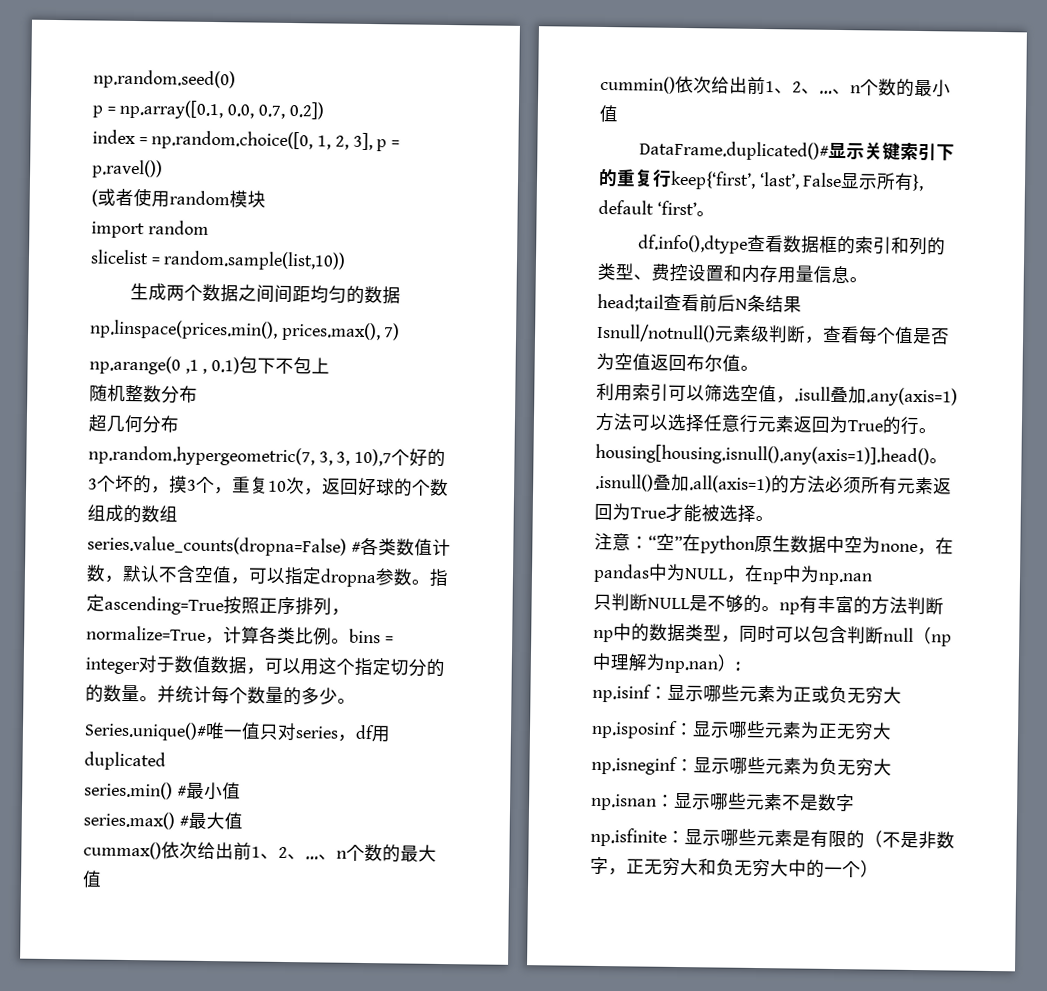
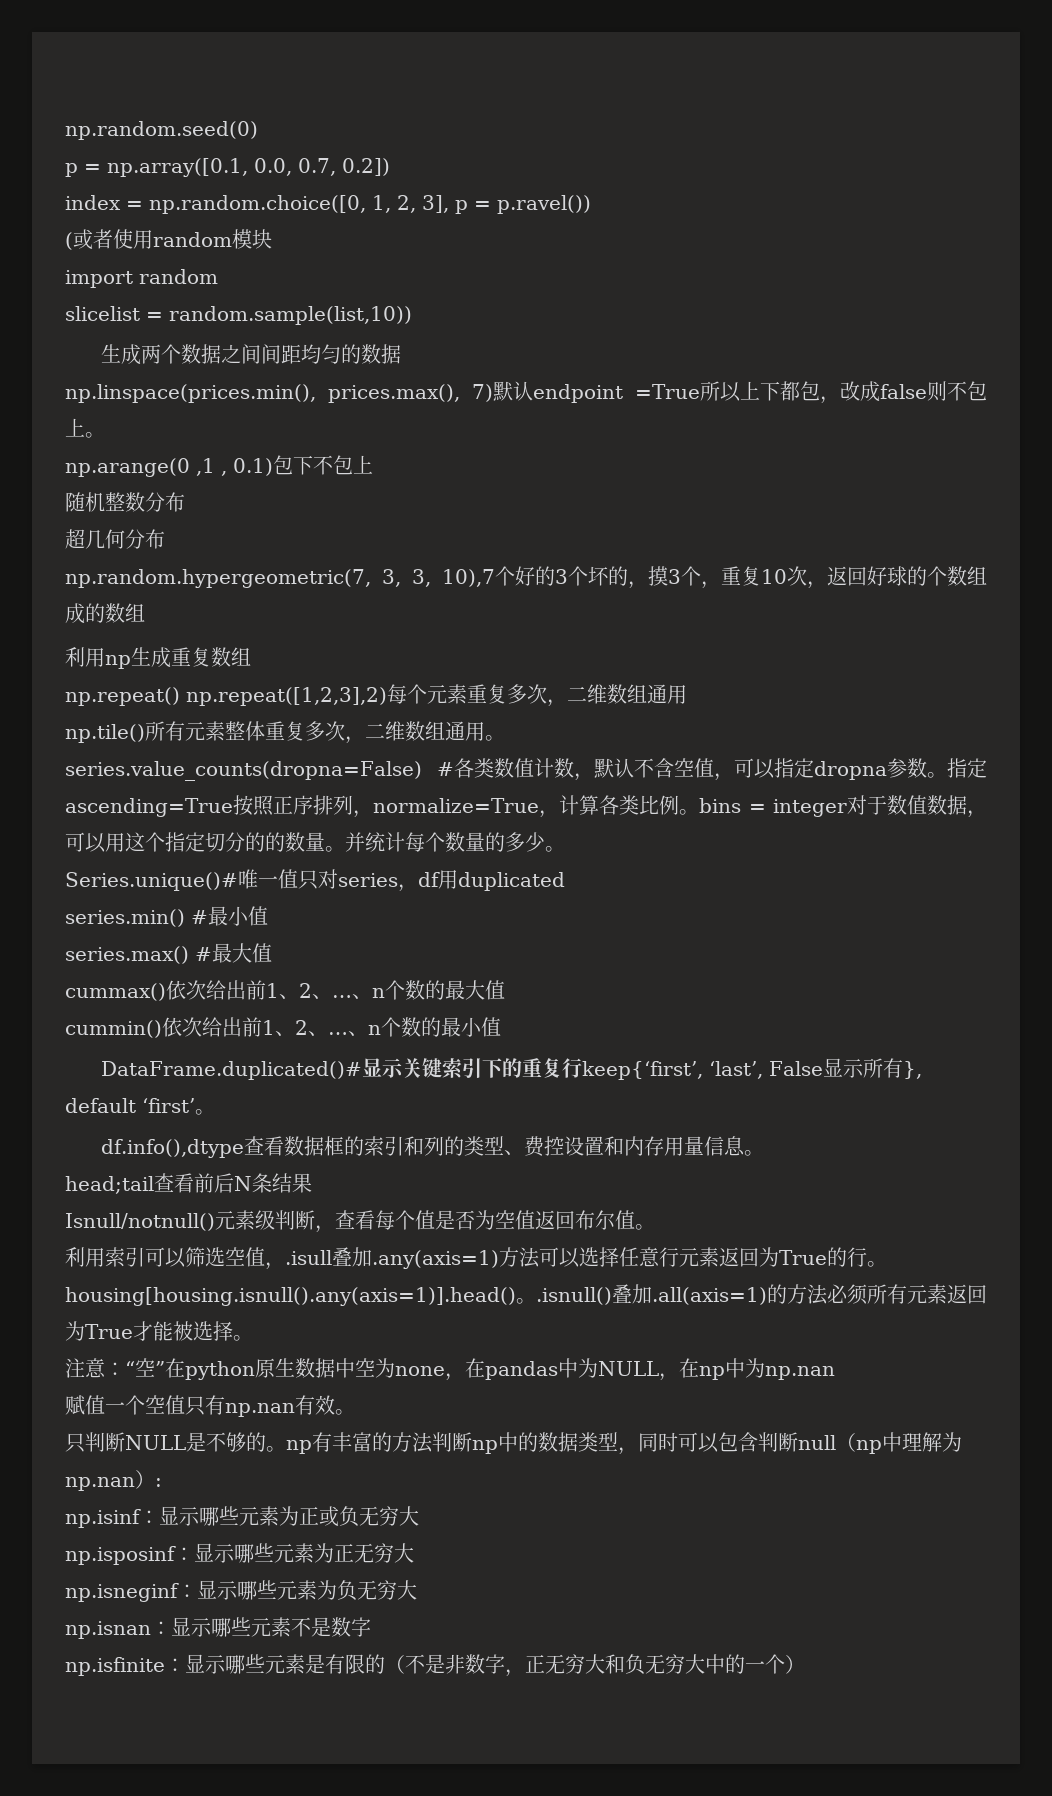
- np.linspace(prices.min(), prices.max(), 7)
+ np.linspace(prices.min(), prices.max(), 7)默认endpoint =True所以上下都包，改成false则不包上。
+ 利用np生成重复数组
+ np.repeat() np.repeat([1,2,3],2)每个元素重复多次，二维数组通用
+ np.tile()所有元素整体重复多次，二维数组通用。
+ 赋值一个空值只有np.nan有效。

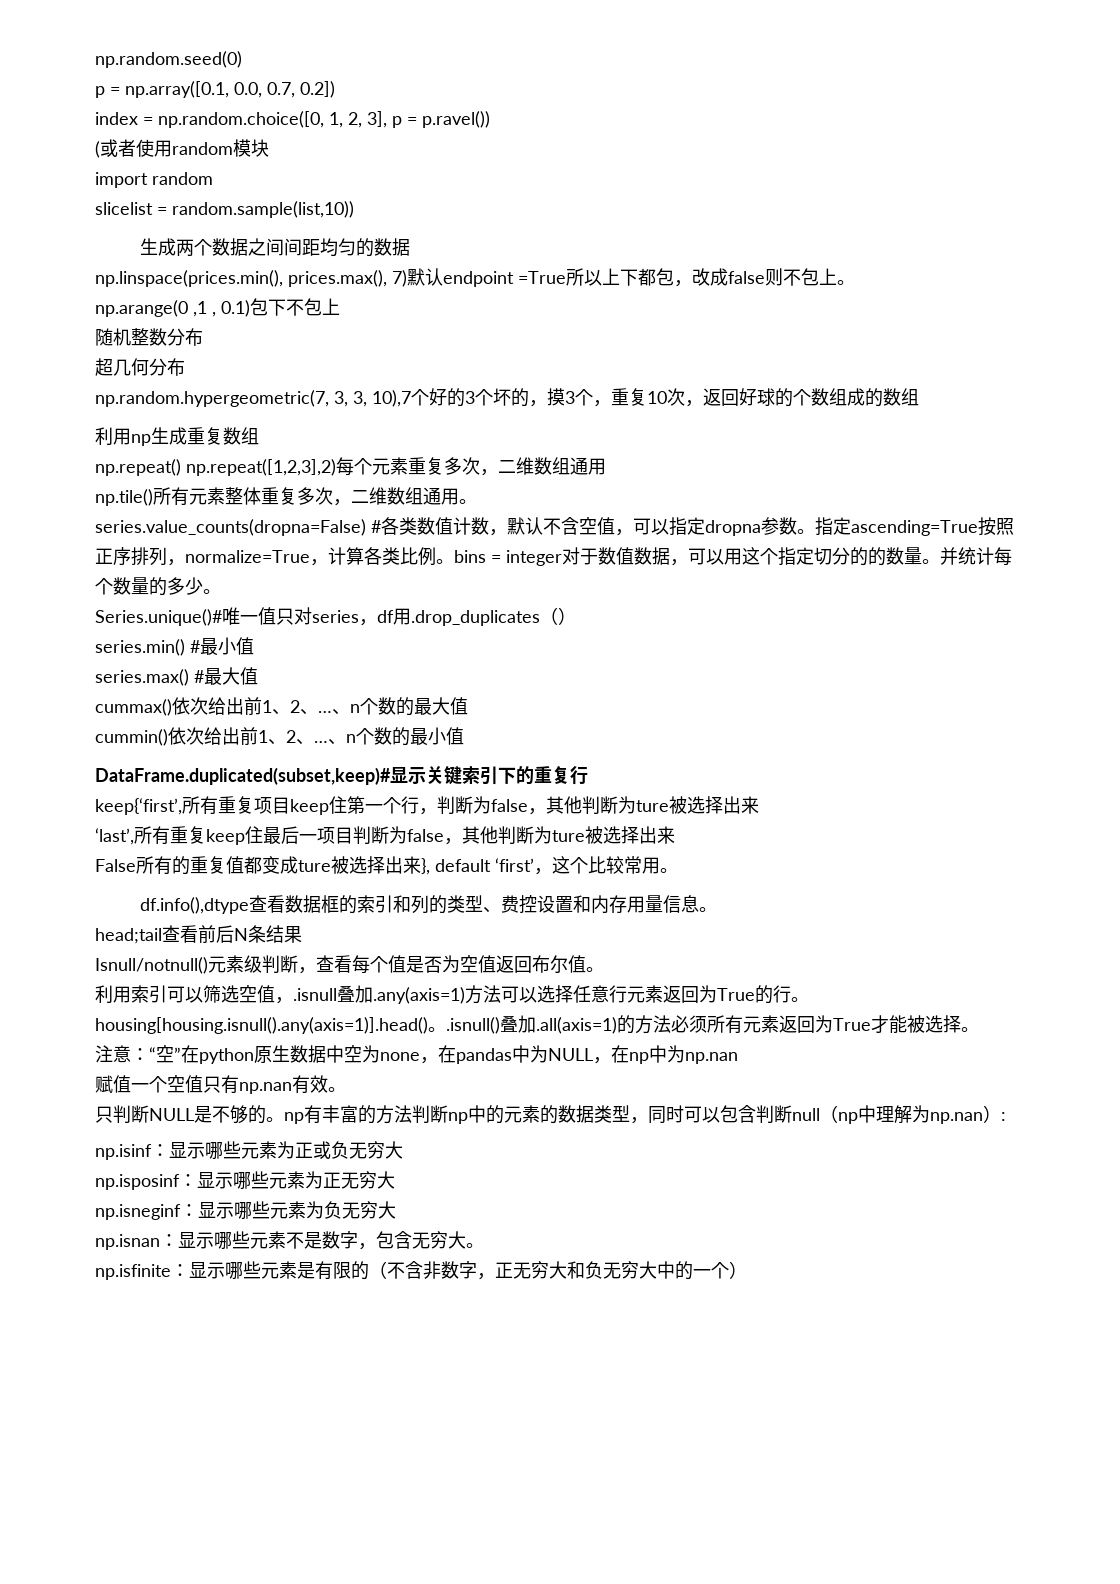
- Series.unique()#唯一值只对series，df用duplicated
+ Series.unique()#唯一值只对series，df用.drop_duplicates（）
- DataFrame.duplicated()#显示关键索引下的重复行keep{‘first’, ‘last’, False显示所有}, default ‘first’。
+ DataFrame.duplicated(subset,keep)#显示关键索引下的重复行
+ keep{‘first’,所有重复项目keep住第一个行，判断为false，其他判断为ture被选择出来
+ ‘last’,所有重复keep住最后一项目判断为false，其他判断为ture被选择出来
+ False所有的重复值都变成ture被选择出来}, default ‘first’，这个比较常用。
- 利用索引可以筛选空值，.isull叠加.any(axis=1)方法可以选择任意行元素返回为True的行。housing[housing.isnull().any(axis=1)].head()。.isnull()叠加.all(axis=1)的方法必须所有元素返回为True才能被选择。
+ 利用索引可以筛选空值，.isnull叠加.any(axis=1)方法可以选择任意行元素返回为True的行。housing[housing.isnull().any(axis=1)].head()。.isnull()叠加.all(axis=1)的方法必须所有元素返回为True才能被选择。
- 只判断NULL是不够的。np有丰富的方法判断np中的数据类型，同时可以包含判断null（np中理解为np.nan）:
+ 只判断NULL是不够的。np有丰富的方法判断np中的元素的数据类型，同时可以包含判断null（np中理解为np.nan）:
- np.isnan：显示哪些元素不是数字
+ np.isnan：显示哪些元素不是数字，包含无穷大。
- np.isfinite：显示哪些元素是有限的（不是非数字，正无穷大和负无穷大中的一个）
+ np.isfinite：显示哪些元素是有限的（不含非数字，正无穷大和负无穷大中的一个）

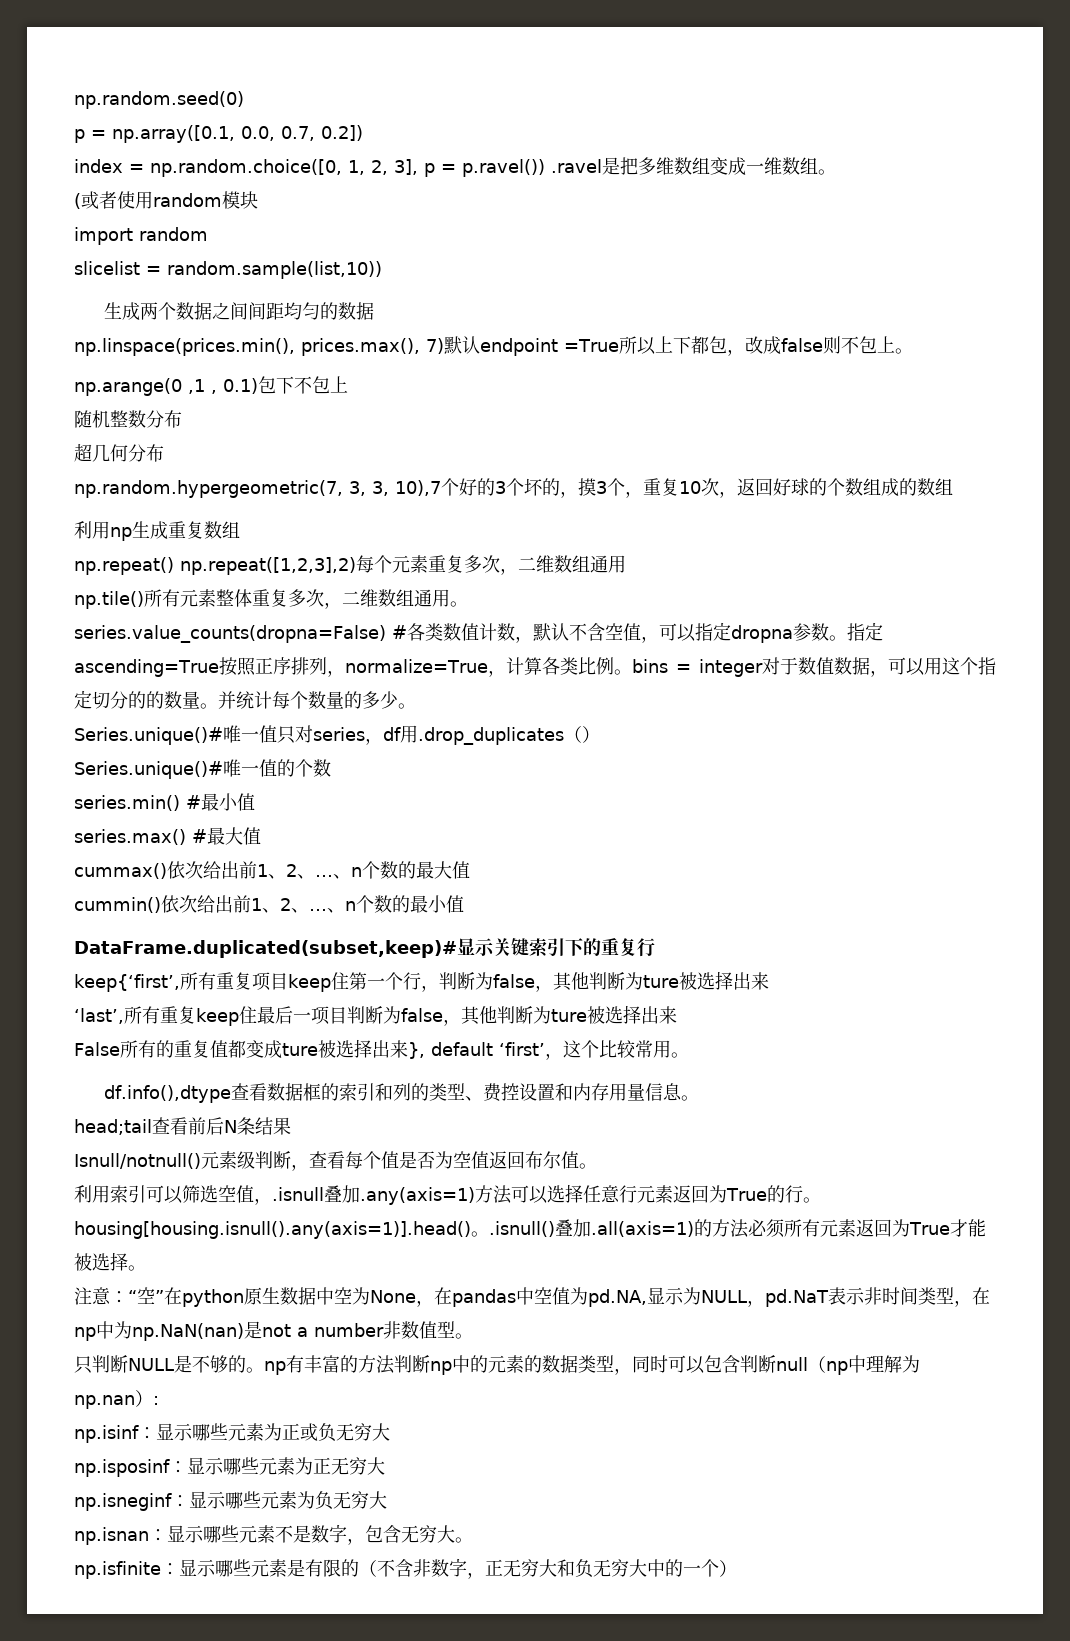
- index = np.random.choice([0, 1, 2, 3], p = p.ravel())
+ index = np.random.choice([0, 1, 2, 3], p = p.ravel()) .ravel是把多维数组变成一维数组。
+ Series.unique()#唯一值的个数
- 注意：“空”在python原生数据中空为none，在pandas中为NULL，在np中为np.nan
- 赋值一个空值只有np.nan有效。
+ 注意：“空”在python原生数据中空为None，在pandas中空值为pd.NA,显示为NULL，pd.NaT表示非时间类型，在np中为np.NaN(nan)是not a number非数值型。

